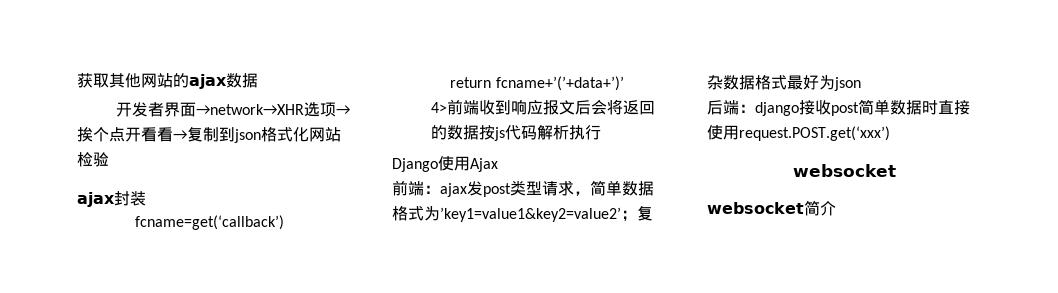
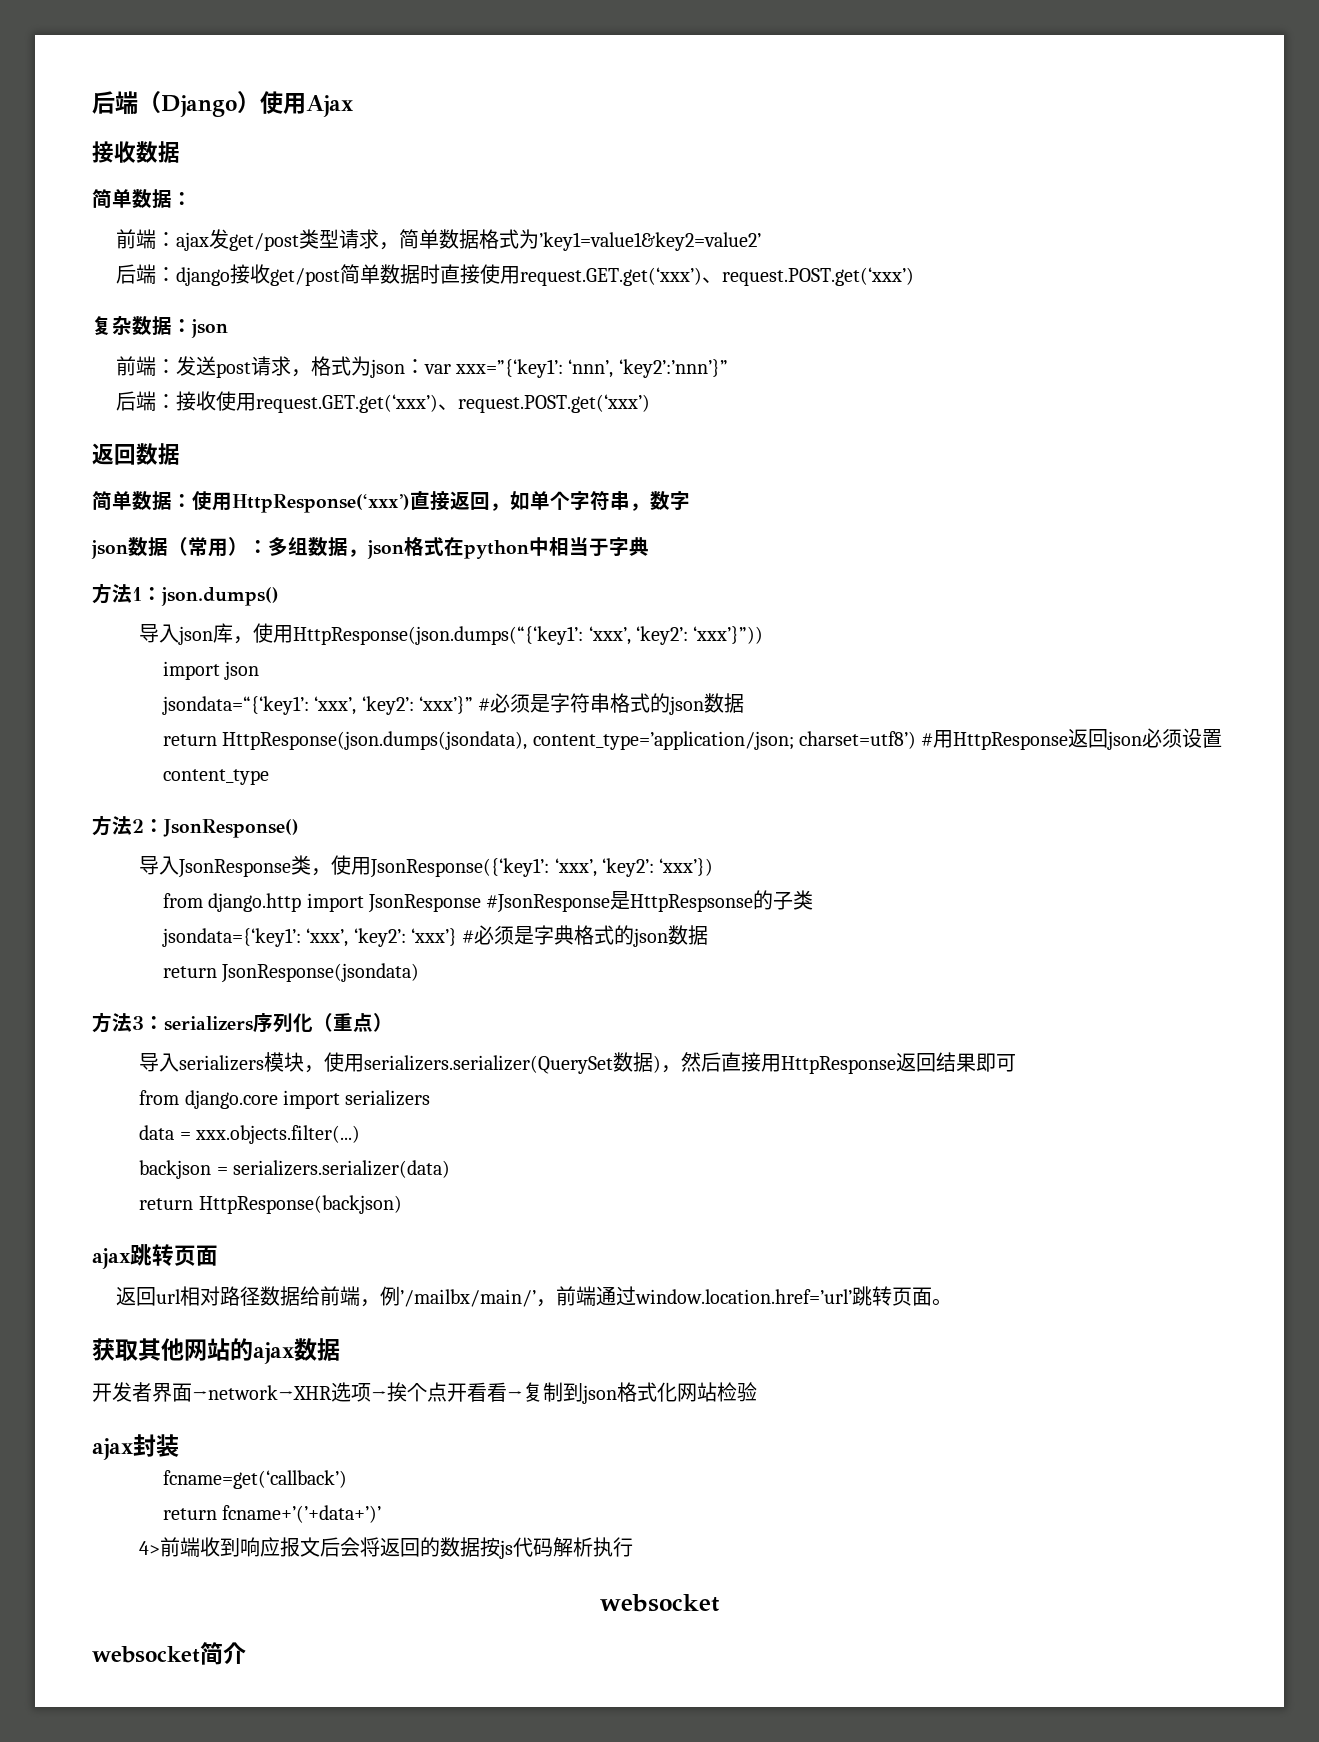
+ 后端（Django）使用Ajax
+ 接收数据
+ 简单数据：
+ 前端：ajax发get/post类型请求，简单数据格式为’key1=value1&key2=value2’
+ 后端：django接收get/post简单数据时直接使用request.GET.get(‘xxx’)、request.POST.get(‘xxx’)
+ 复杂数据：json
+ 前端：发送post请求，格式为json：var xxx=”{‘key1’: ‘nnn’, ‘key2’:’nnn’}”
+ 后端：接收使用request.GET.get(‘xxx’)、request.POST.get(‘xxx’)
+ 返回数据
+ 简单数据：使用HttpResponse(‘xxx’)直接返回，如单个字符串，数字
+ json数据（常用）：多组数据，json格式在python中相当于字典
+ 方法1：json.dumps()
+ 导入json库，使用HttpResponse(json.dumps(“{‘key1’: ‘xxx’, ‘key2’: ‘xxx’}”))
+ import json
+ jsondata=“{‘key1’: ‘xxx’, ‘key2’: ‘xxx’}” #必须是字符串格式的json数据
+ return HttpResponse(json.dumps(jsondata), content_type=’application/json; charset=utf8’) #用HttpResponse返回json必须设置content_type
+ 方法2：JsonResponse()
+ 导入JsonResponse类，使用JsonResponse({‘key1’: ‘xxx’, ‘key2’: ‘xxx’})
+ from django.http import JsonResponse #JsonResponse是HttpRespsonse的子类
+ jsondata={‘key1’: ‘xxx’, ‘key2’: ‘xxx’} #必须是字典格式的json数据
+ return JsonResponse(jsondata)
+ 方法3：serializers序列化（重点）
+ 导入serializers模块，使用serializers.serializer(QuerySet数据)，然后直接用HttpResponse返回结果即可
+ from django.core import serializers
+ data = xxx.objects.filter(...)
+ backjson = serializers.serializer(data)
+ return HttpResponse(backjson)
+ ajax跳转页面
+ 返回url相对路径数据给前端，例’/mailbx/main/’，前端通过window.location.href=’url’跳转页面。
- Django使用Ajax
- 前端：ajax发post类型请求，简单数据格式为’key1=value1&key2=value2’；复杂数据格式最好为json
- 后端：django接收post简单数据时直接使用request.POST.get(‘xxx’)

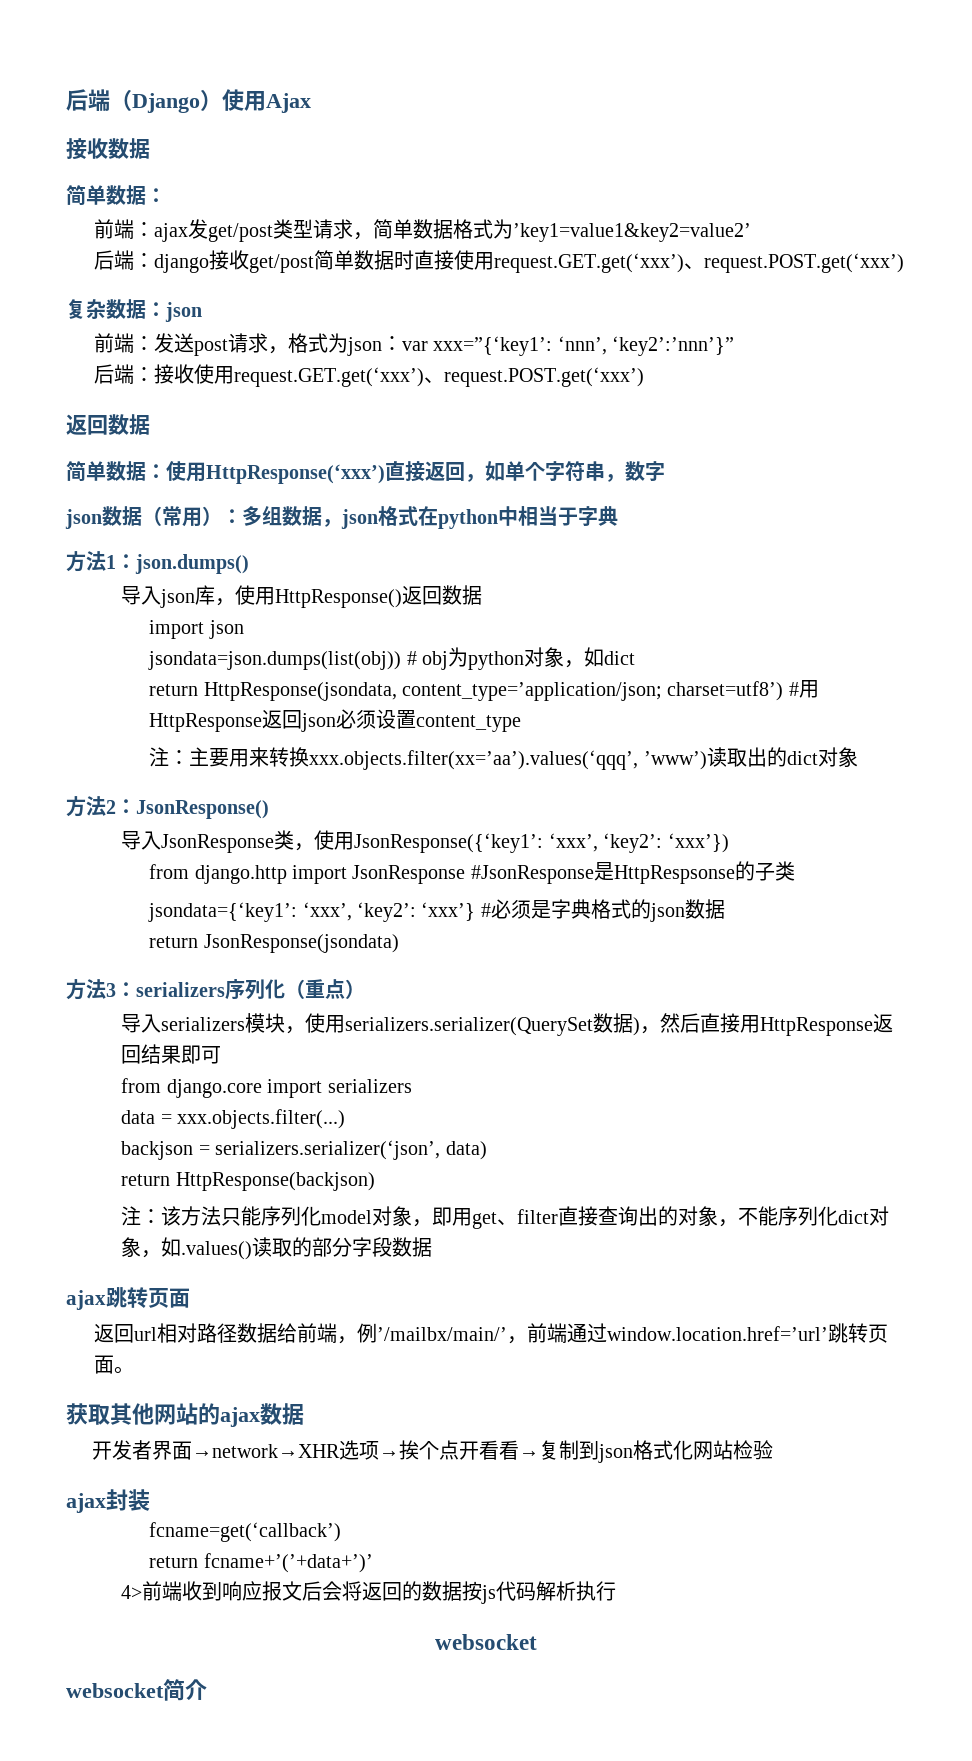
- 导入json库，使用HttpResponse(json.dumps(“{‘key1’: ‘xxx’, ‘key2’: ‘xxx’}”))
+ 导入json库，使用HttpResponse()返回数据
  import json
- jsondata=“{‘key1’: ‘xxx’, ‘key2’: ‘xxx’}” #必须是字符串格式的json数据
- return HttpResponse(json.dumps(jsondata), content_type=’application/json; charset=utf8’) #用HttpResponse返回json必须设置content_type
+ jsondata=json.dumps(list(obj)) # obj为python对象，如dict
+ return HttpResponse(jsondata, content_type=’application/json; charset=utf8’) #用HttpResponse返回json必须设置content_type
+ 注：主要用来转换xxx.objects.filter(xx=’aa’).values(‘qqq’, ’www’)读取出的dict对象
- backjson = serializers.serializer(data)
+ backjson = serializers.serializer(‘json’, data)
+ 注：该方法只能序列化model对象，即用get、filter直接查询出的对象，不能序列化dict对象，如.values()读取的部分字段数据

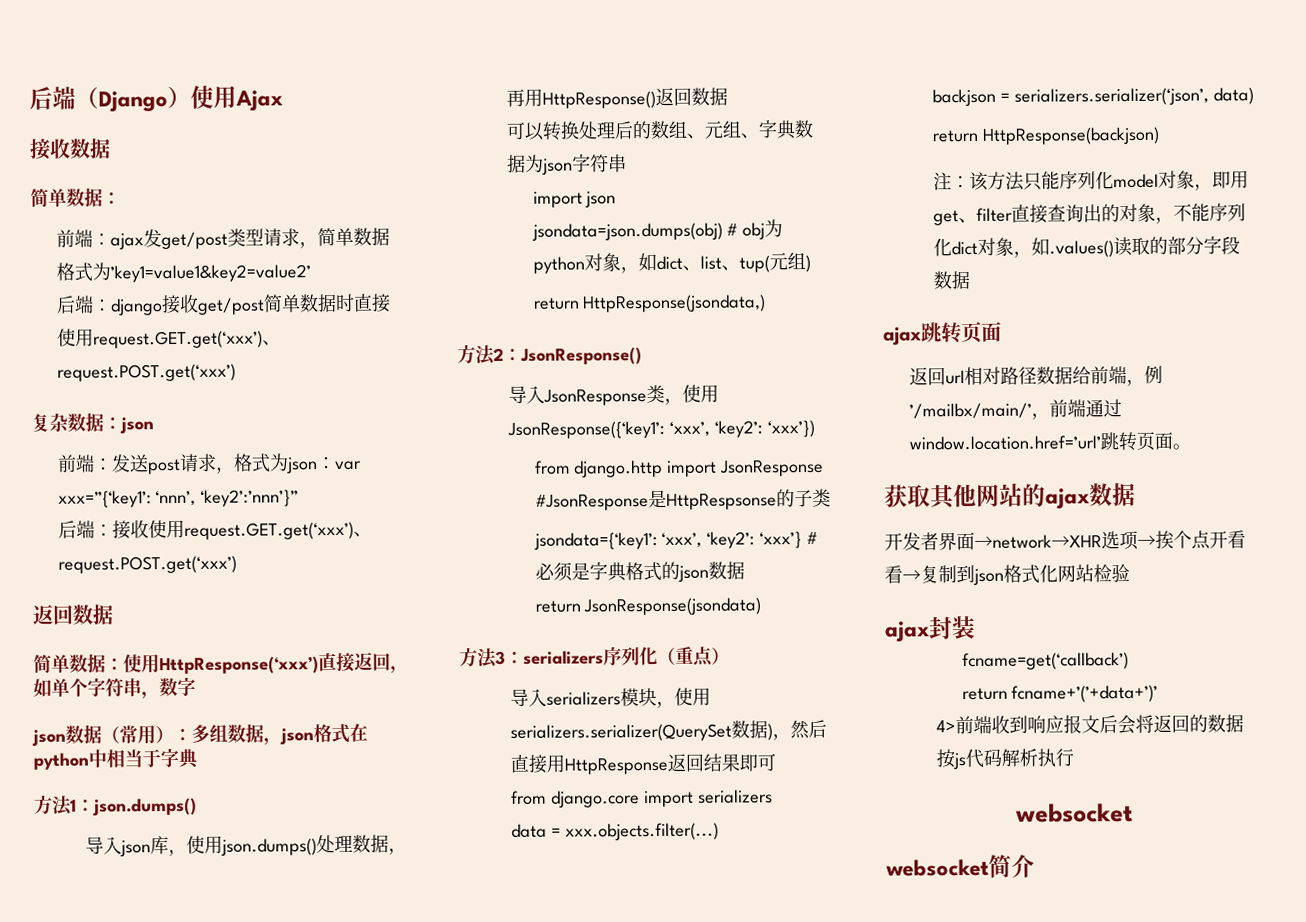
- 导入json库，使用HttpResponse()返回数据
+ 导入json库，使用json.dumps()处理数据，再用HttpResponse()返回数据
+ 可以转换处理后的数组、元组、字典数据为json字符串
- jsondata=json.dumps(list(obj)) # obj为python对象，如dict
- return HttpResponse(jsondata, content_type=’application/json; charset=utf8’) #用HttpResponse返回json必须设置content_type
- 注：主要用来转换xxx.objects.filter(xx=’aa’).values(‘qqq’, ’www’)读取出的dict对象
+ jsondata=json.dumps(obj) # obj为python对象，如dict、list、tup(元组)
+ return HttpResponse(jsondata,)

